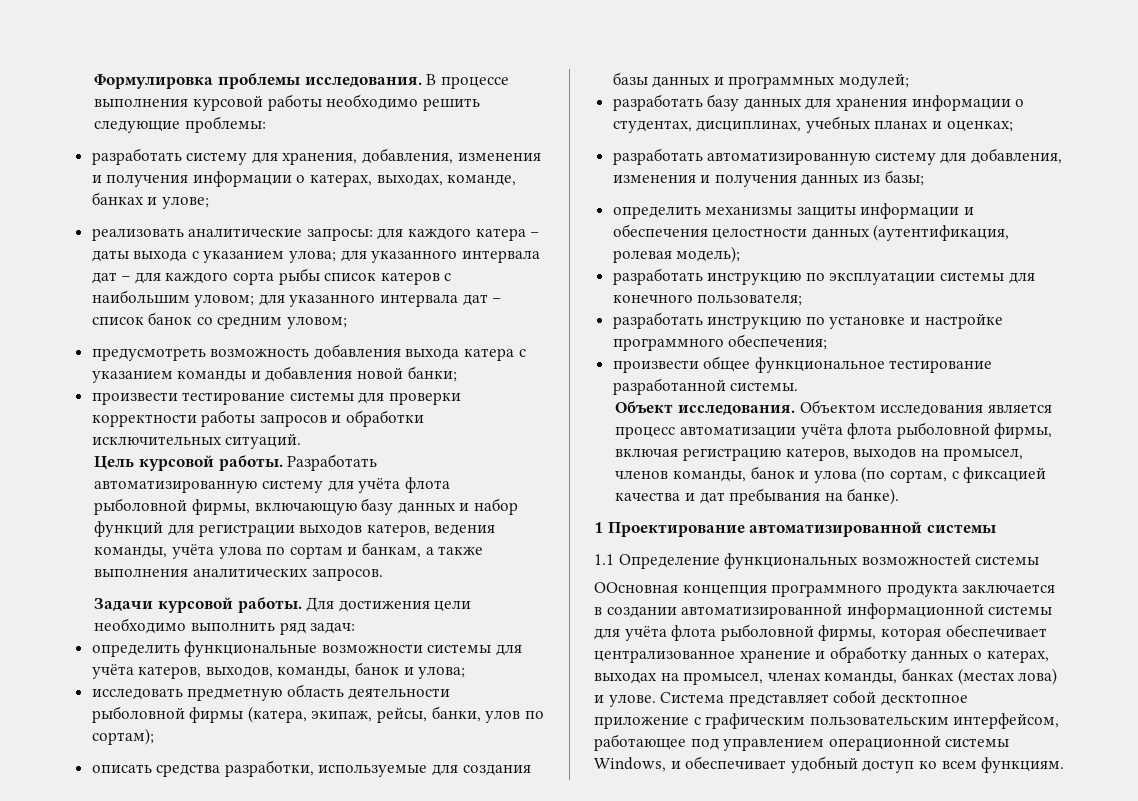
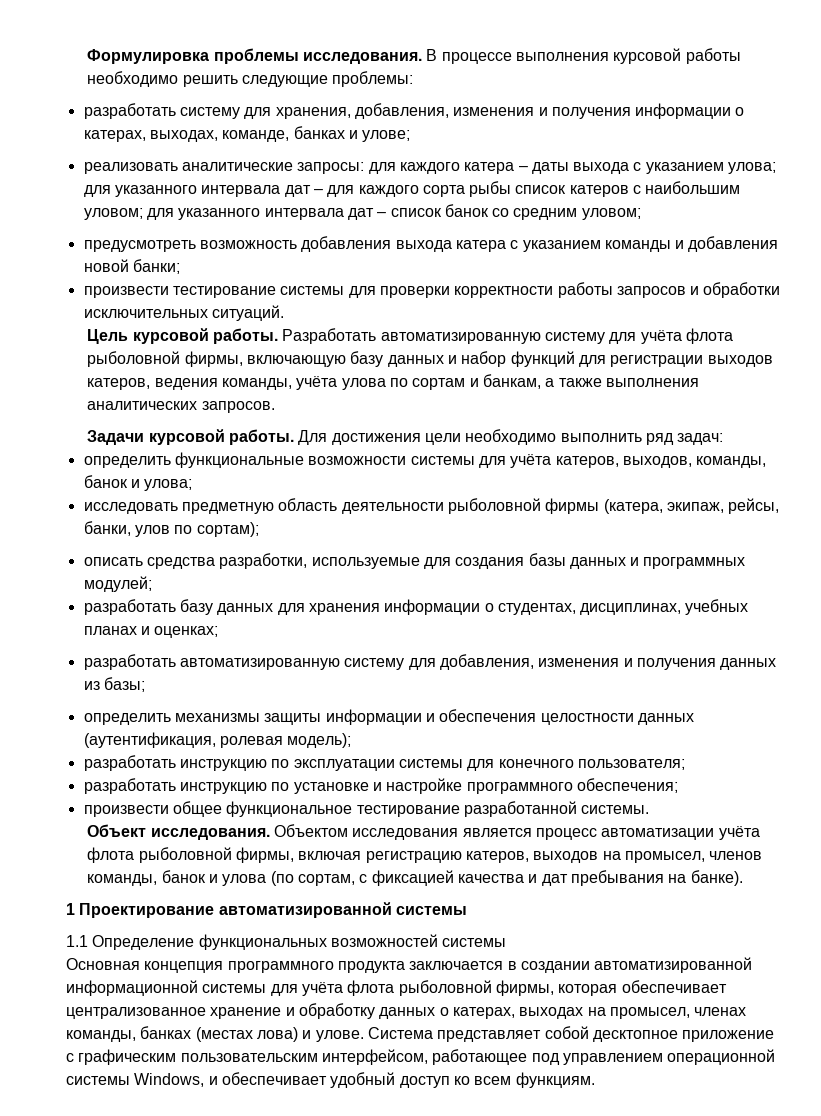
- ООсновная концепция программного продукта заключается в создании автоматизированной информационной системы для учёта флота рыболовной фирмы, которая обеспечивает централизованное хранение и обработку данных о катерах, выходах на промысел, членах команды, банках (местах лова) и улове.
+ Основная концепция программного продукта заключается в создании автоматизированной информационной системы для учёта флота рыболовной фирмы, которая обеспечивает централизованное хранение и обработку данных о катерах, выходах на промысел, членах команды, банках (местах лова) и улове.

